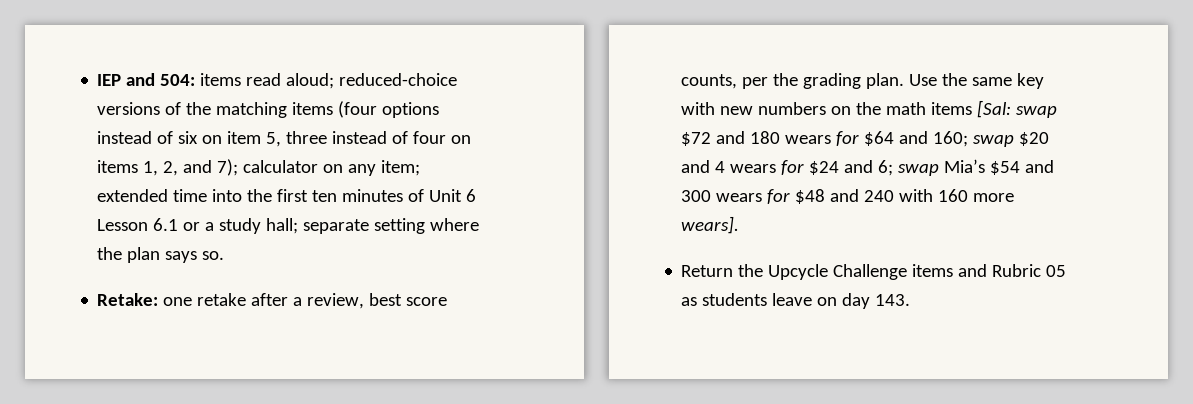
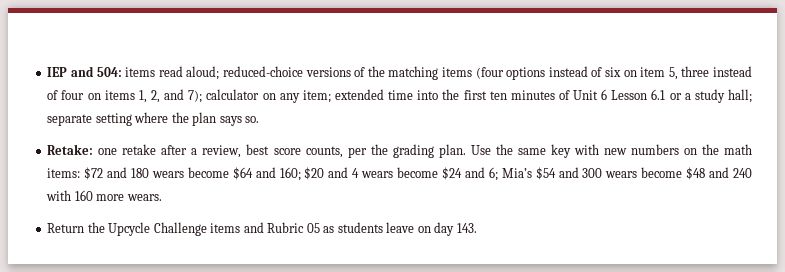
- Use the same key with new numbers on the math items [Sal: swap $72 and 180 wears for $64 and 160; swap $20 and 4 wears for $24 and 6; swap Mia’s $54 and 300 wears for $48 and 240 with 160 more wears].
+ Use the same key with new numbers on the math items: $72 and 180 wears become $64 and 160; $20 and 4 wears become $24 and 6; Mia’s $54 and 300 wears become $48 and 240 with 160 more wears.

